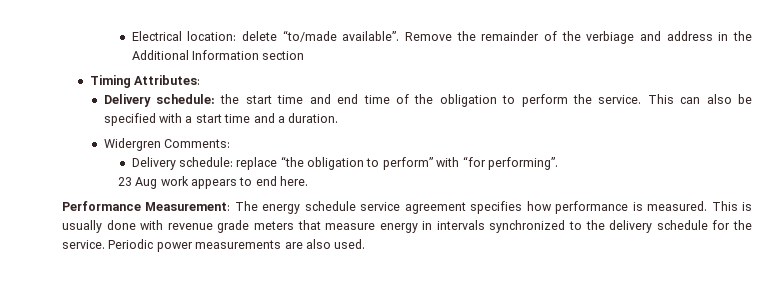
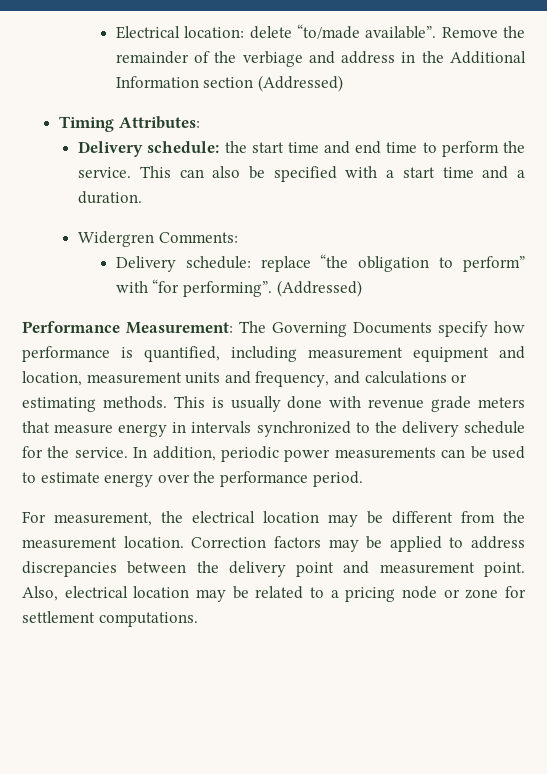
- Remove the remainder of the verbiage and address in the Additional Information section
+ Remove the remainder of the verbiage and address in the Additional Information section (Addressed)
- Delivery schedule: the start time and end time of the obligation to perform the service.
+ Delivery schedule: the start time and end time to perform the service.
- Delivery schedule: replace “the obligation to perform” with “for performing”.
- 23 Aug work appears to end here.
- Performance Measurement: The energy schedule service agreement specifies how performance is measured.
+ Delivery schedule: replace “the obligation to perform” with “for performing”. (Addressed)
+ Performance Measurement: The Governing Documents specify how performance is quantified, including measurement equipment and location, measurement units and frequency, and calculations or estimating methods.
- Periodic power measurements are also used.
+ In addition, periodic power measurements can be used to estimate energy over the performance period.
+ For measurement, the electrical location may be different from the measurement location. Correction factors may be applied to address discrepancies between the delivery point and measurement point. Also, electrical location may be related to a pricing node or zone for settlement computations.

